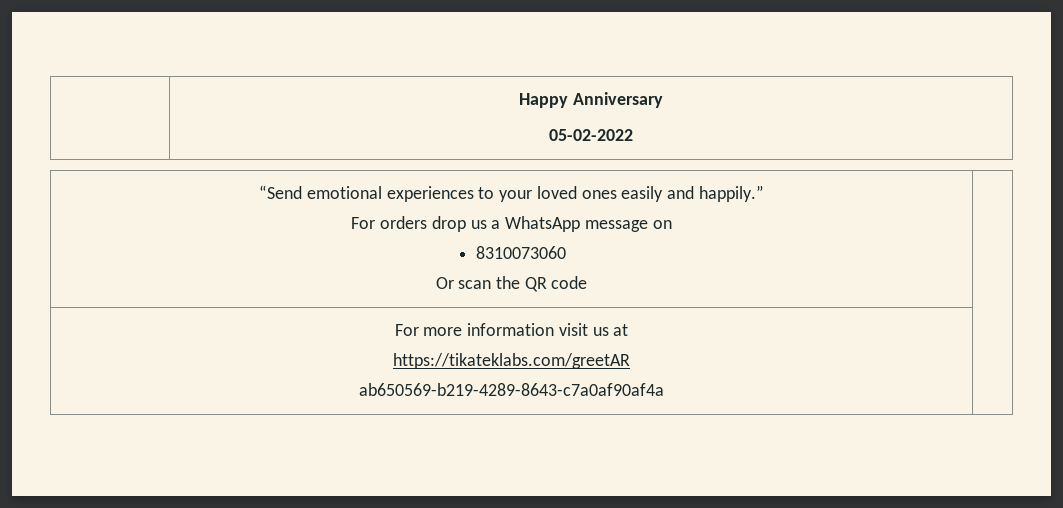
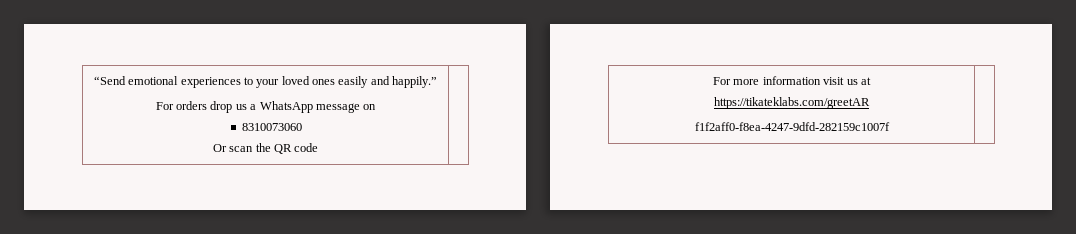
- | Happy Anniversary
- 05-02-2022
  For more information visit us at
  https://tikateklabs.com/greetAR
- ab650569-b219-4289-8643-c7a0af90af4a |
+ f1f2aff0-f8ea-4247-9dfd-282159c1007f |

